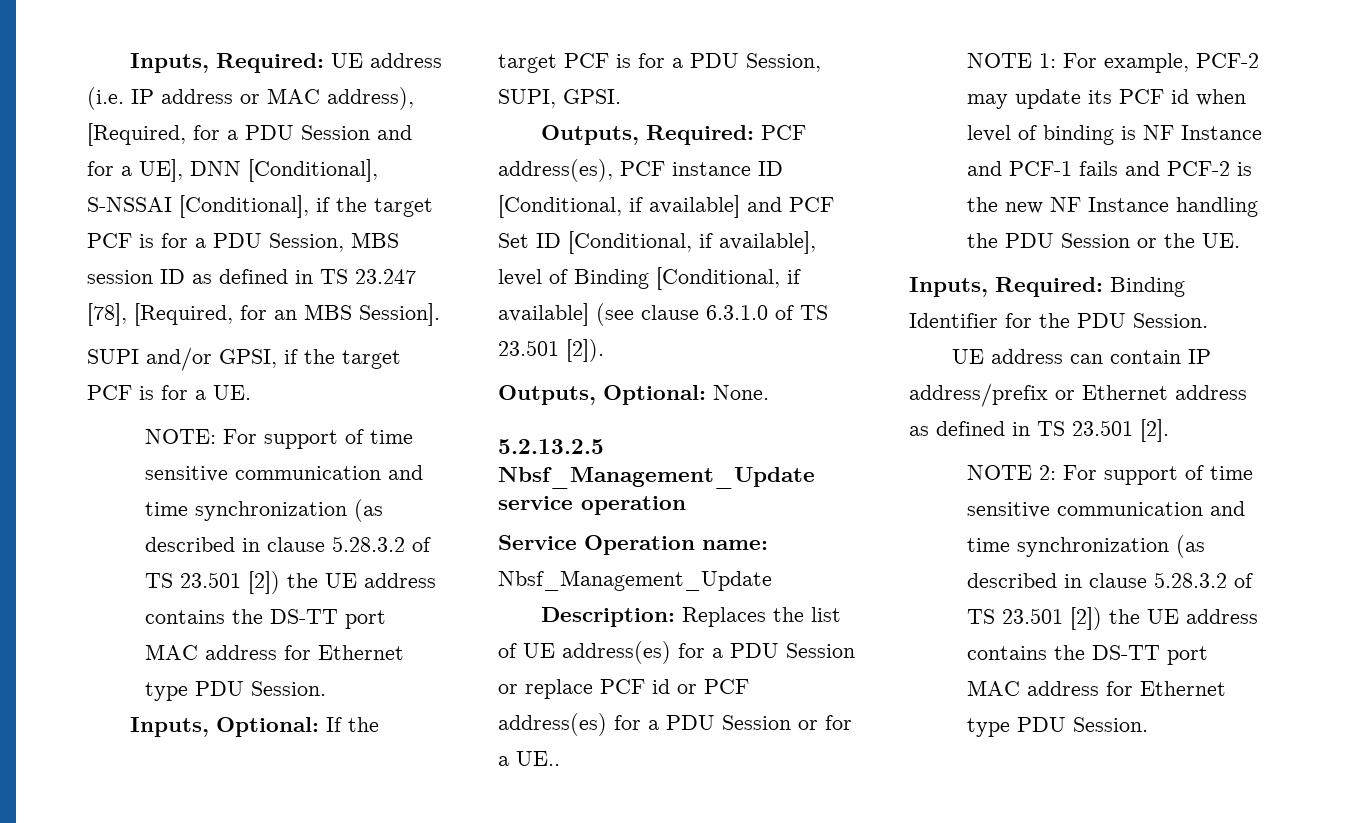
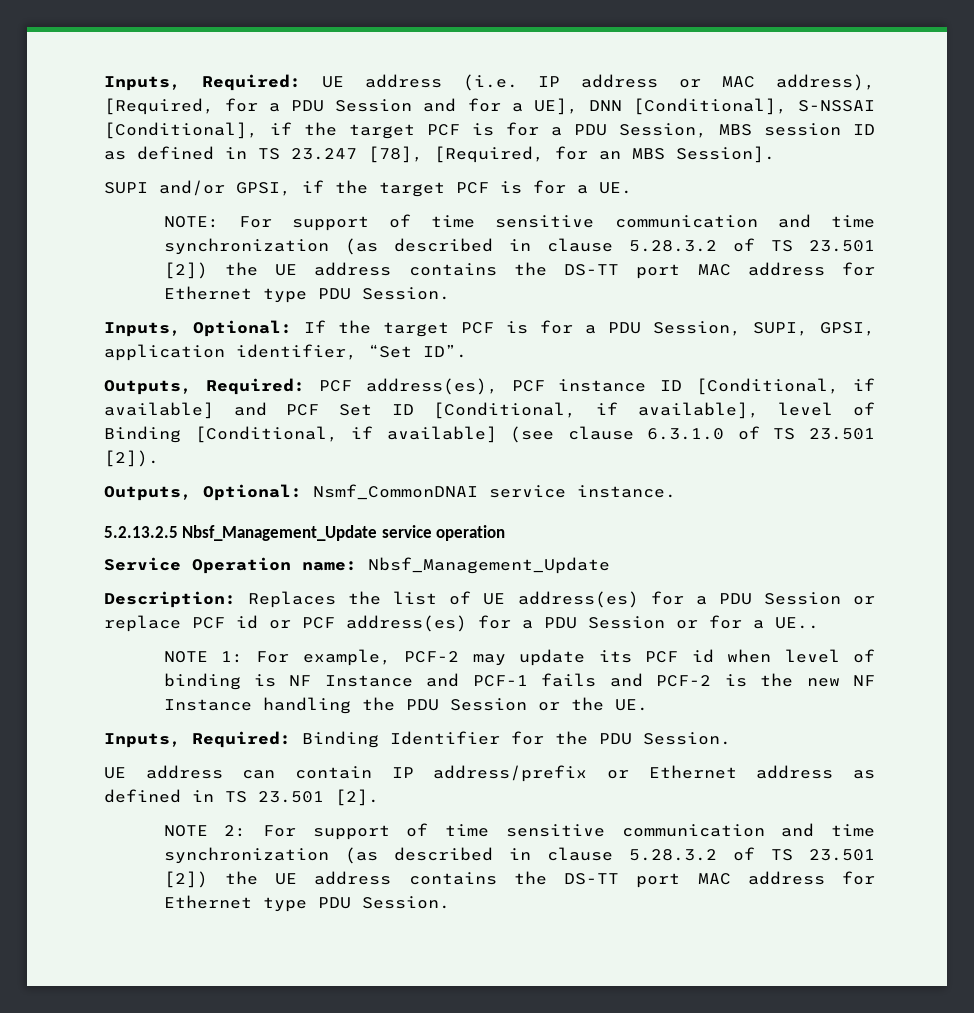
- Inputs, Optional: If the target PCF is for a PDU Session, SUPI, GPSI.
+ Inputs, Optional: If the target PCF is for a PDU Session, SUPI, GPSI, application identifier, “Set ID”.
- Outputs, Optional: None.
+ Outputs, Optional: Nsmf_CommonDNAI service instance.

